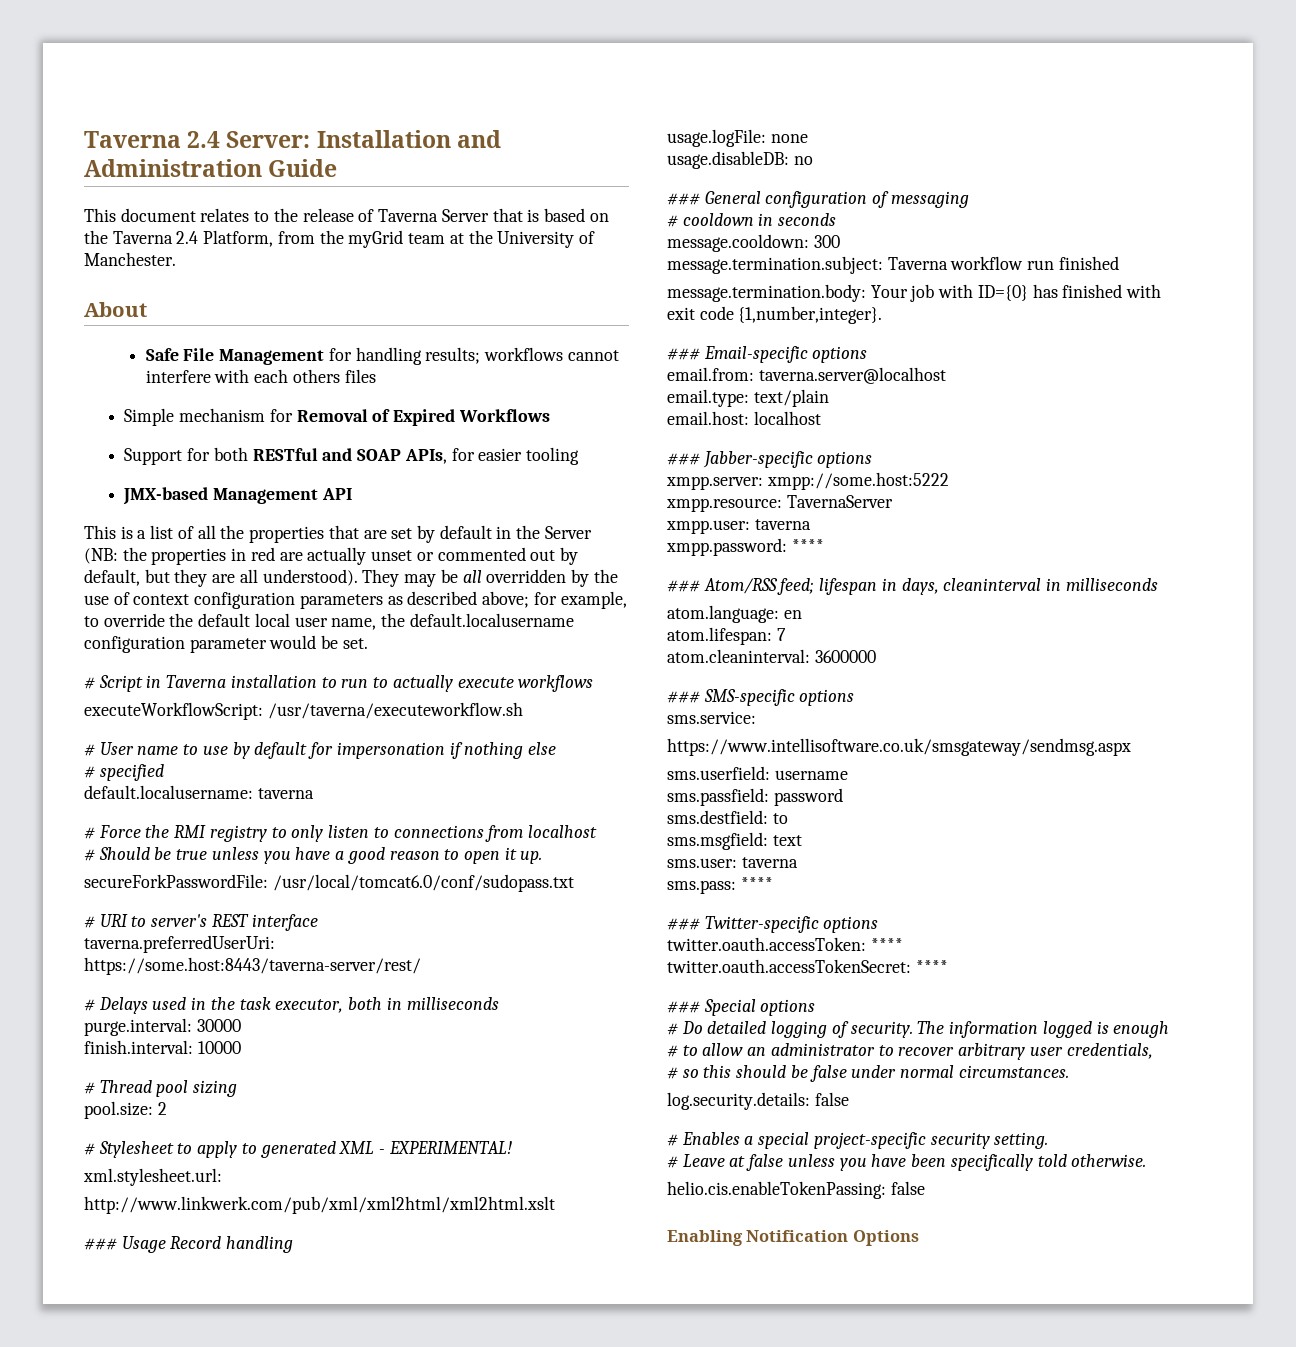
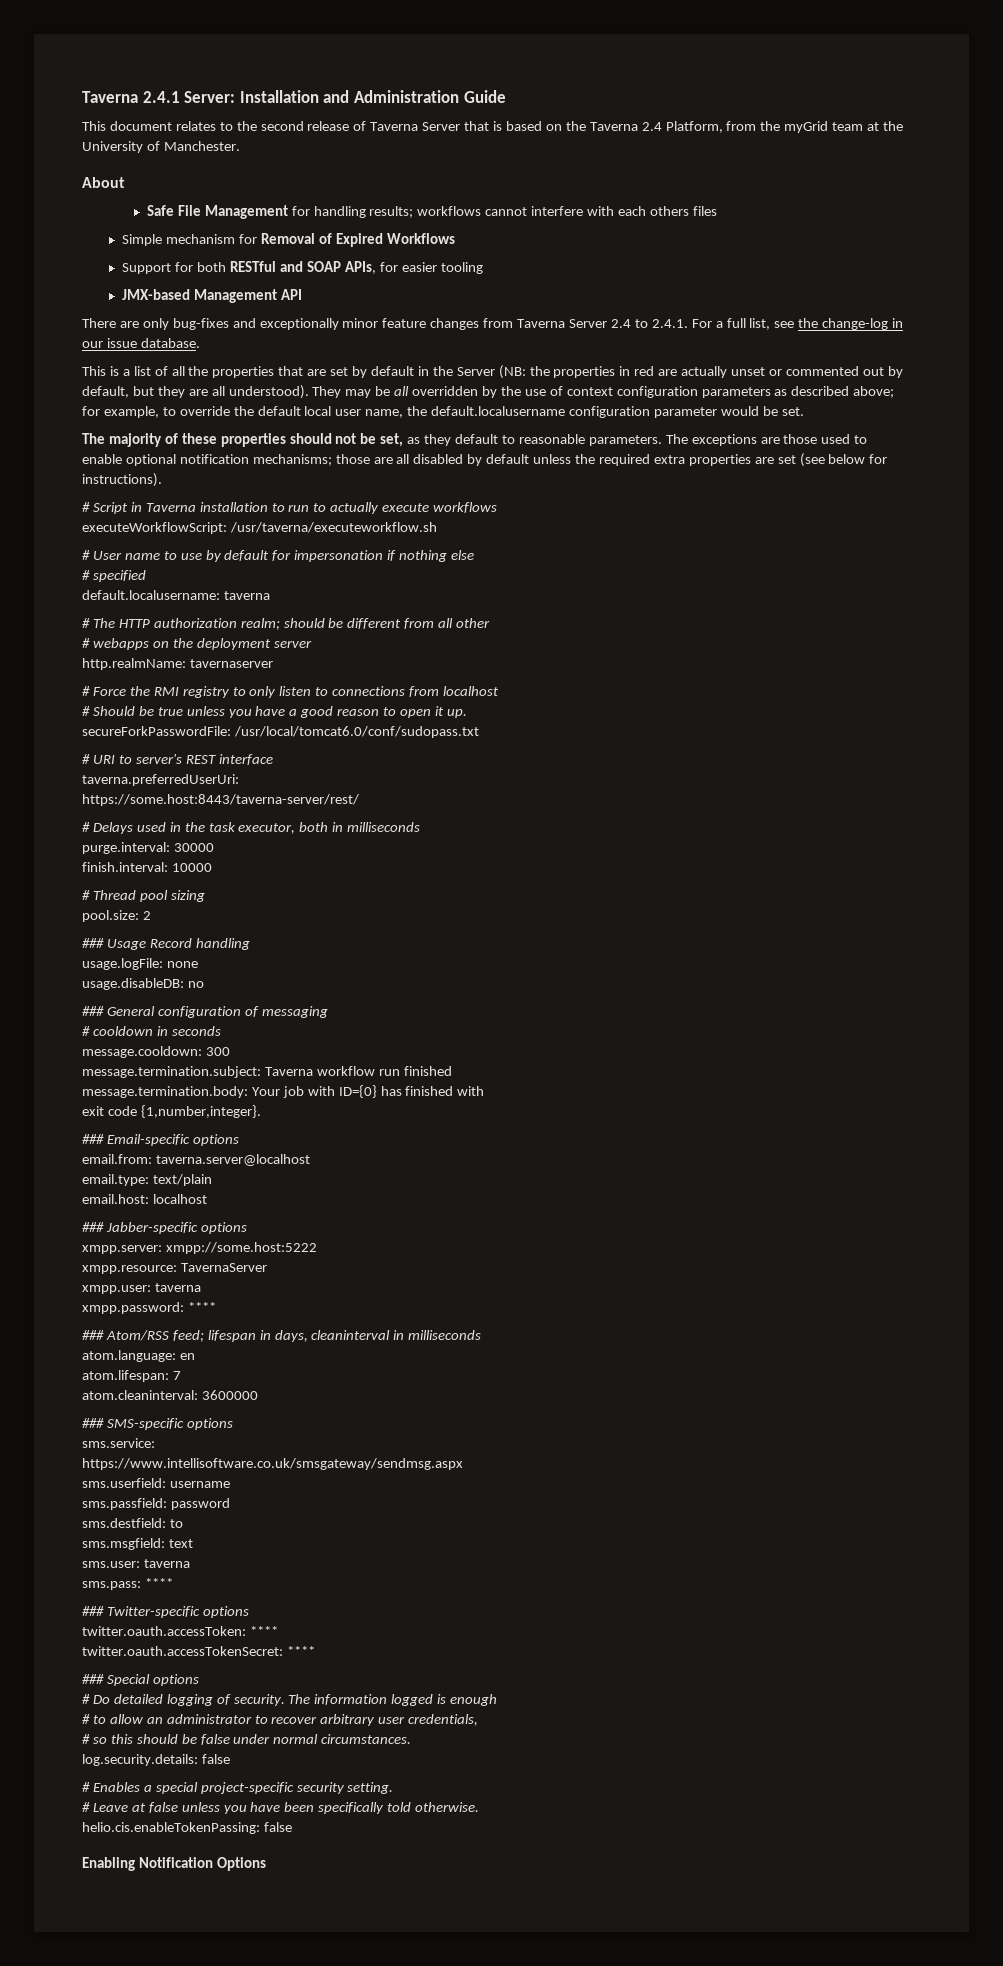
- Taverna 2.4 Server: Installation and Administration Guide
+ Taverna 2.4.1 Server: Installation and Administration Guide
- This document relates to the release of Taverna Server that is based on the Taverna 2.4 Platform, from the myGrid team at the University of Manchester.
+ This document relates to the second release of Taverna Server that is based on the Taverna 2.4 Platform, from the myGrid team at the University of Manchester.
+ There are only bug-fixes and exceptionally minor feature changes from Taverna Server 2.4 to 2.4.1. For a full list, see the change-log in our issue database.
+ The majority of these properties should not be set, as they default to reasonable parameters. The exceptions are those used to enable optional notification mechanisms; those are all disabled by default unless the required extra properties are set (see below for instructions).
+ # The HTTP authorization realm; should be different from all other
+ # webapps on the deployment server
+ http.realmName: tavernaserver
- # Stylesheet to apply to generated XML - EXPERIMENTAL!
- xml.stylesheet.url:
- http://www.linkwerk.com/pub/xml/xml2html/xml2html.xslt

